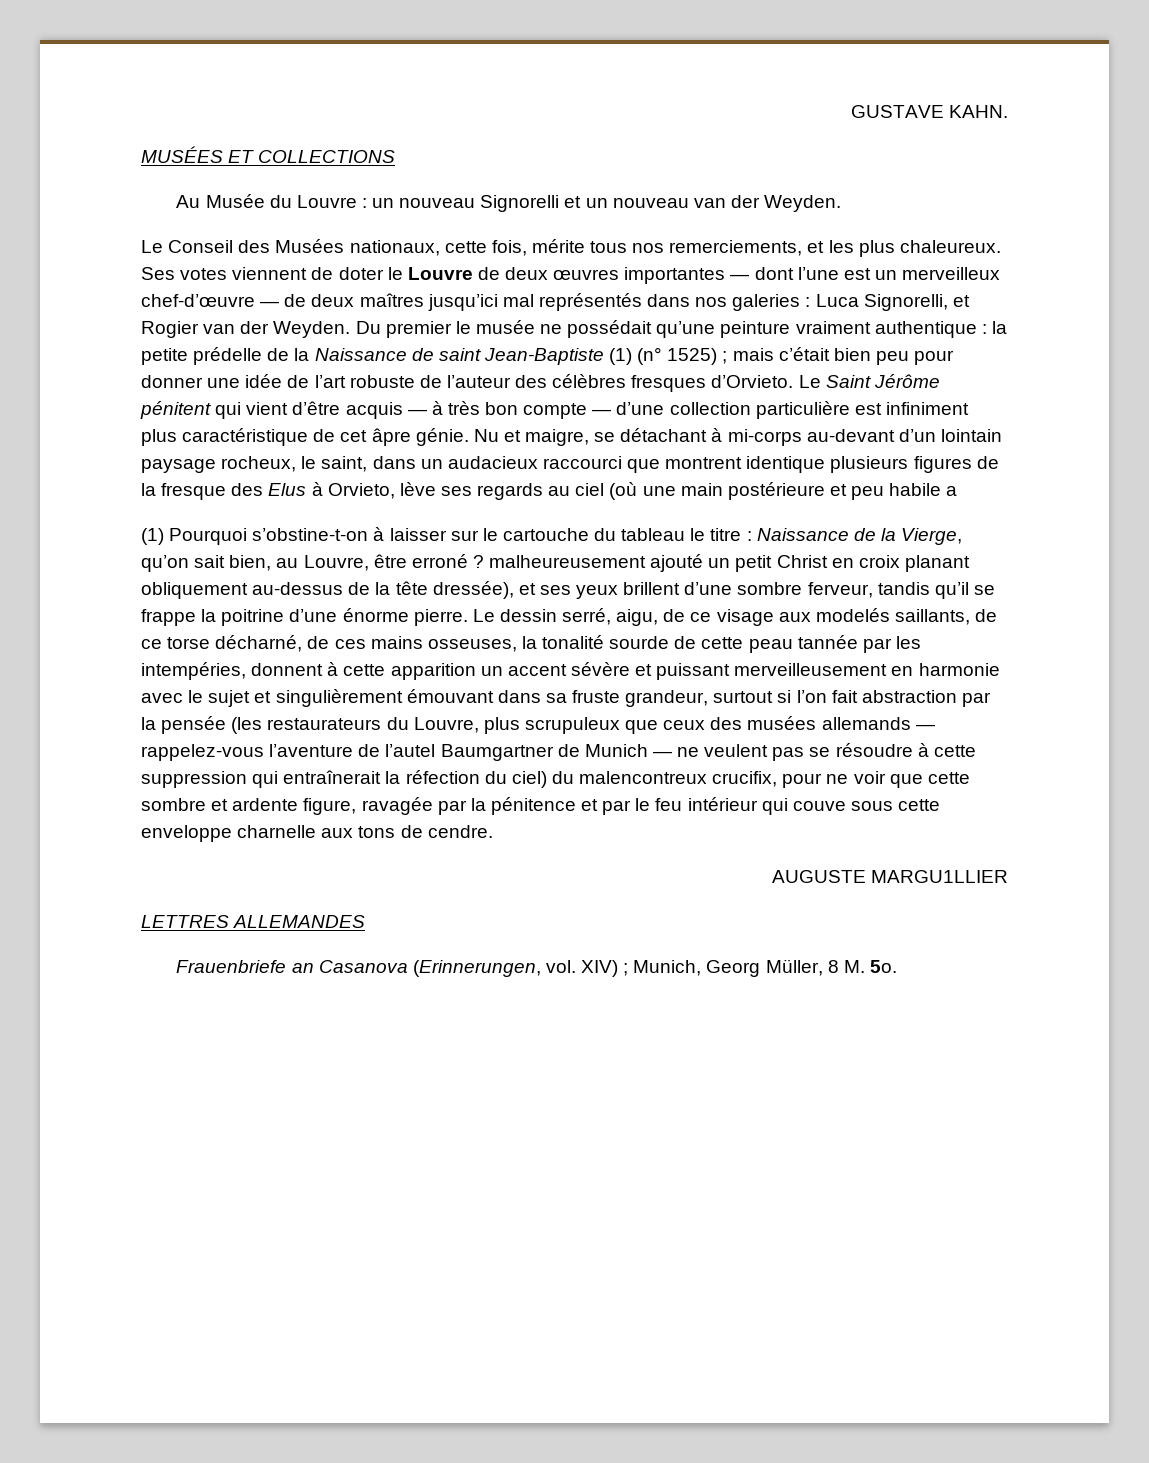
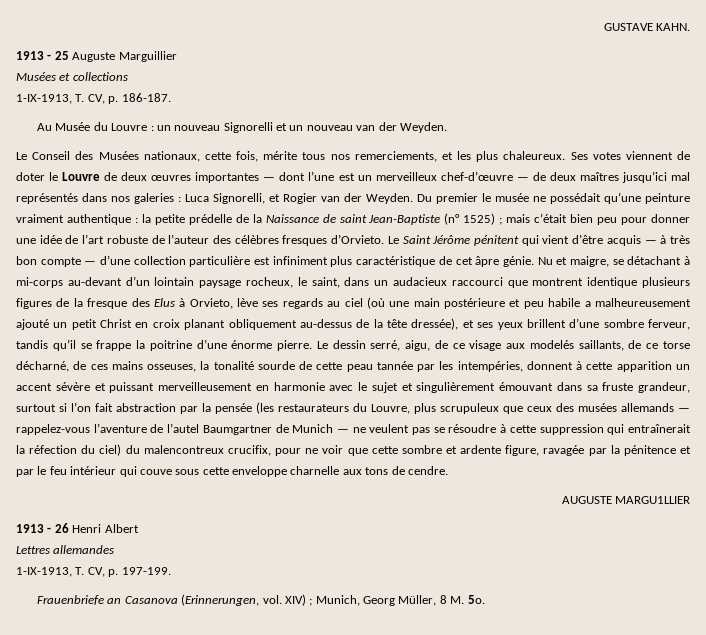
- MUSÉES ET COLLECTIONS
+ 1913 - 25 Auguste Marguillier
+ Musées et collections
+ 1-IX-1913, T. CV, p. 186-187.
- Du premier le musée ne possédait qu’une peinture vraiment authentique : la petite prédelle de la Naissance de saint Jean-Baptiste (1) (n° 1525) ; mais c’était bien peu pour donner une idée de l’art robuste de l’auteur des célèbres fresques d’Orvieto.
+ Du premier le musée ne possédait qu’une peinture vraiment authentique : la petite prédelle de la Naissance de saint Jean-Baptiste (n° 1525) ; mais c’était bien peu pour donner une idée de l’art robuste de l’auteur des célèbres fresques d’Orvieto.
- Nu et maigre, se détachant à mi-corps au-devant d’un lointain paysage rocheux, le saint, dans un audacieux raccourci que montrent identique plusieurs figures de la fresque des Elus à Orvieto, lève ses regards au ciel (où une main postérieure et peu habile a
- (1) Pourquoi s’obstine-t-on à laisser sur le cartouche du tableau le titre : Naissance de la Vierge, qu’on sait bien, au Louvre, être erroné ? malheureusement ajouté un petit Christ en croix planant obliquement au-dessus de la tête dressée), et ses yeux brillent d’une sombre ferveur, tandis qu’il se frappe la poitrine d’une énorme pierre.
+ Nu et maigre, se détachant à mi-corps au-devant d’un lointain paysage rocheux, le saint, dans un audacieux raccourci que montrent identique plusieurs figures de la fresque des Elus à Orvieto, lève ses regards au ciel (où une main postérieure et peu habile a malheureusement ajouté un petit Christ en croix planant obliquement au-dessus de la tête dressée), et ses yeux brillent d’une sombre ferveur, tandis qu’il se frappe la poitrine d’une énorme pierre.
- LETTRES ALLEMANDES
+ 1913 - 26 Henri Albert
+ Lettres allemandes
+ 1-IX-1913, T. CV, p. 197-199.

